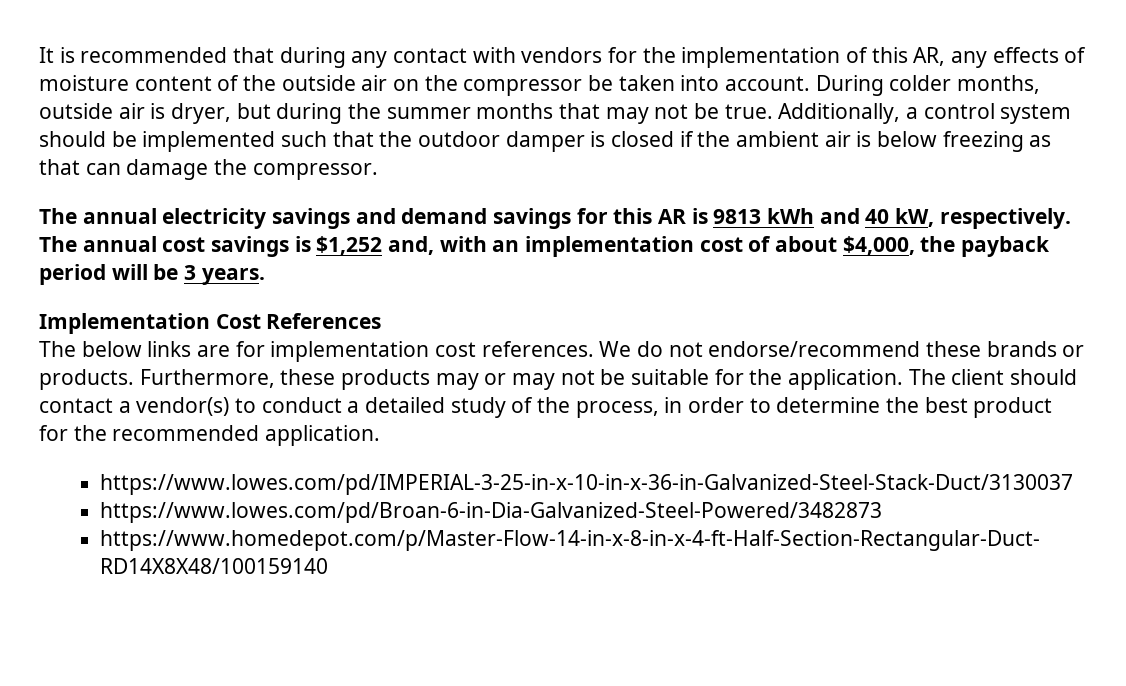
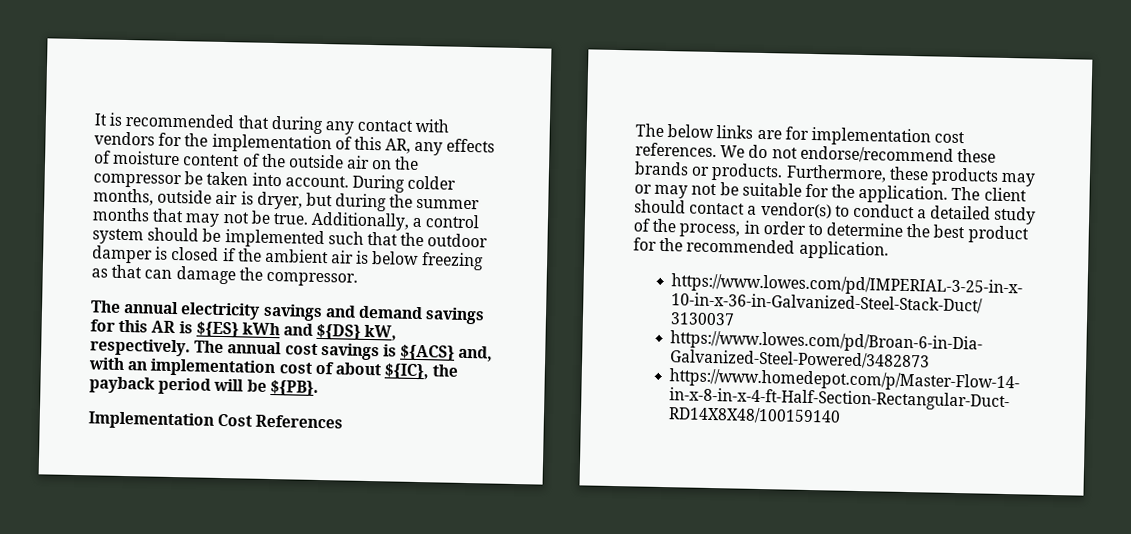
- The annual electricity savings and demand savings for this AR is 9813 kWh and 40 kW, respectively.
+ The annual electricity savings and demand savings for this AR is ${ES} kWh and ${DS} kW, respectively.
- The annual cost savings is $1,252 and, with an implementation cost of about $4,000, the payback period will be 3 years.
+ The annual cost savings is ${ACS} and, with an implementation cost of about ${IC}, the payback period will be ${PB}.

